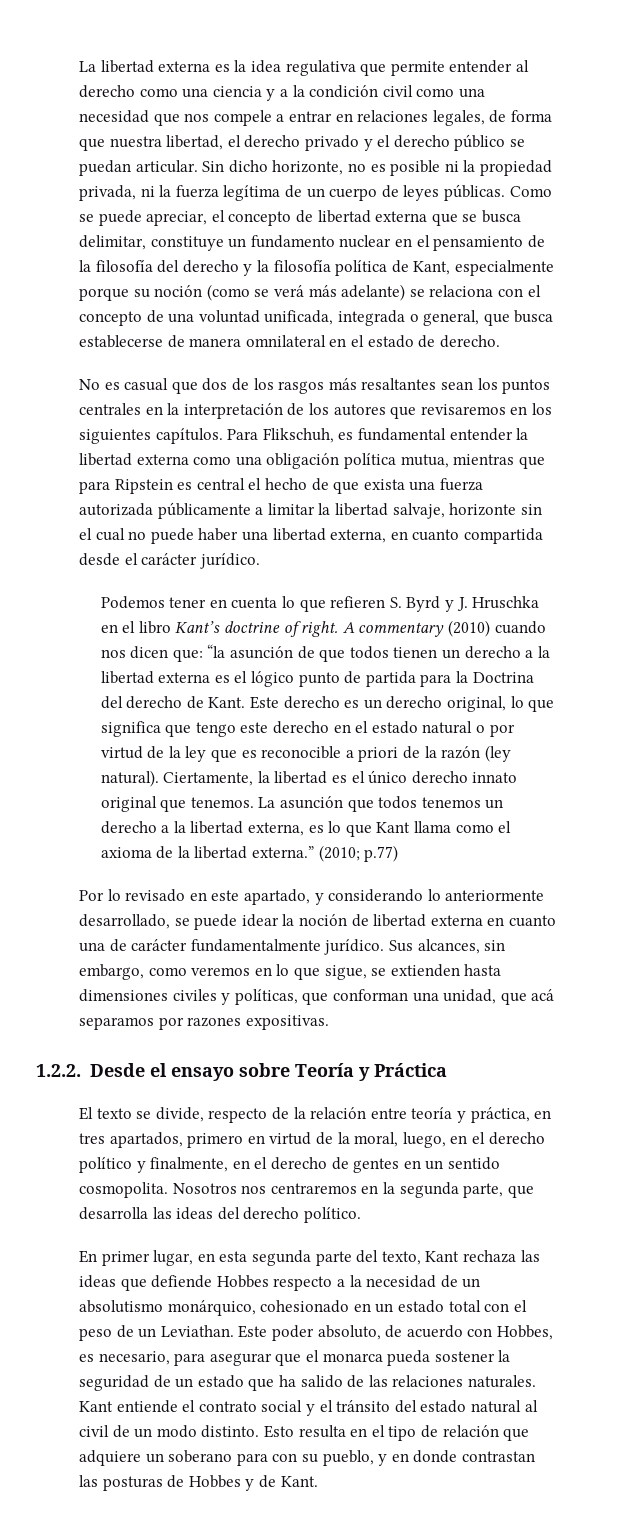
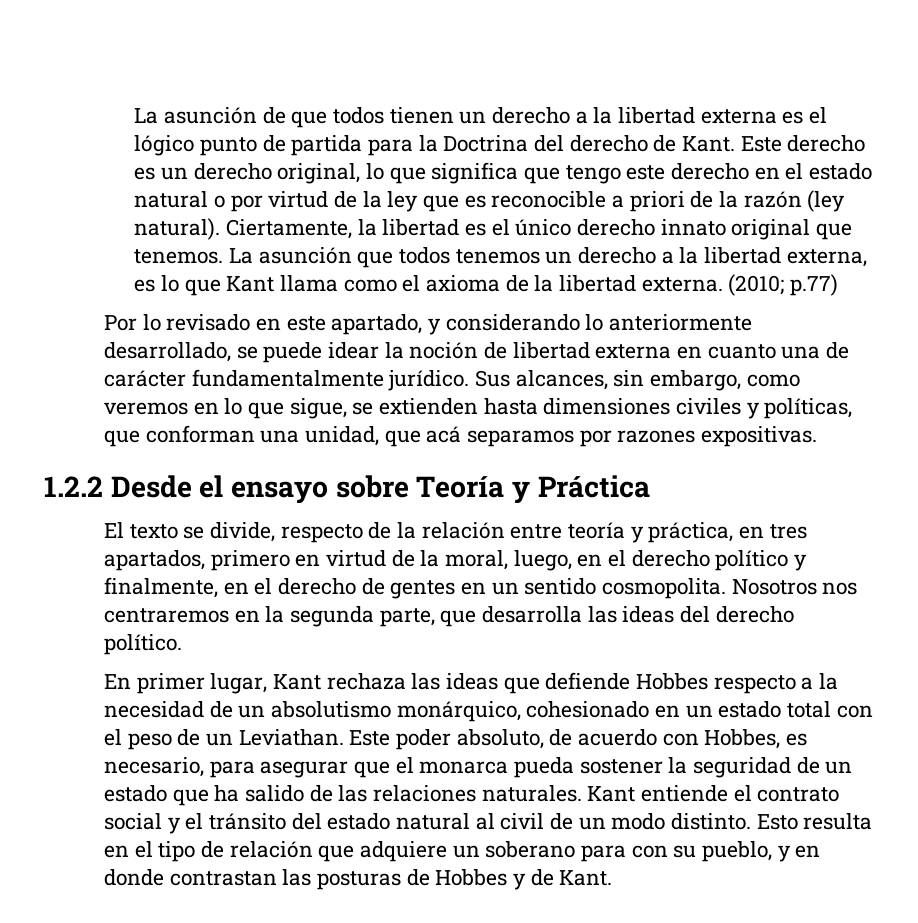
- La libertad externa es la idea regulativa que permite entender al derecho como una ciencia y a la condición civil como una necesidad que nos compele a entrar en relaciones legales, de forma que nuestra libertad, el derecho privado y el derecho público se puedan articular. Sin dicho horizonte, no es posible ni la propiedad privada, ni la fuerza legítima de un cuerpo de leyes públicas. Como se puede apreciar, el concepto de libertad externa que se busca delimitar, constituye un fundamento nuclear en el pensamiento de la filosofía del derecho y la filosofía política de Kant, especialmente porque su noción (como se verá más adelante) se relaciona con el concepto de una voluntad unificada, integrada o general, que busca establecerse de manera omnilateral en el estado de derecho.
- No es casual que dos de los rasgos más resaltantes sean los puntos centrales en la interpretación de los autores que revisaremos en los siguientes capítulos. Para Flikschuh, es fundamental entender la libertad externa como una obligación política mutua, mientras que para Ripstein es central el hecho de que exista una fuerza autorizada públicamente a limitar la libertad salvaje, horizonte sin el cual no puede haber una libertad externa, en cuanto compartida desde el carácter jurídico.
- Podemos tener en cuenta lo que refieren S. Byrd y J. Hruschka en el libro Kant’s doctrine of right. A commentary (2010) cuando nos dicen que: “la asunción de que todos tienen un derecho a la libertad externa es el lógico punto de partida para la Doctrina del derecho de Kant.
+ La asunción de que todos tienen un derecho a la libertad externa es el lógico punto de partida para la Doctrina del derecho de Kant.
- La asunción que todos tenemos un derecho a la libertad externa, es lo que Kant llama como el axioma de la libertad externa.”
+ La asunción que todos tenemos un derecho a la libertad externa, es lo que Kant llama como el axioma de la libertad externa.
- 1.2.2. Desde el ensayo sobre Teoría y Práctica
+ 1.2.2 Desde el ensayo sobre Teoría y Práctica
- En primer lugar, en esta segunda parte del texto, Kant rechaza las ideas que defiende Hobbes respecto a la necesidad de un absolutismo monárquico, cohesionado en un estado total con el peso de un Leviathan.
+ En primer lugar, Kant rechaza las ideas que defiende Hobbes respecto a la necesidad de un absolutismo monárquico, cohesionado en un estado total con el peso de un Leviathan.

